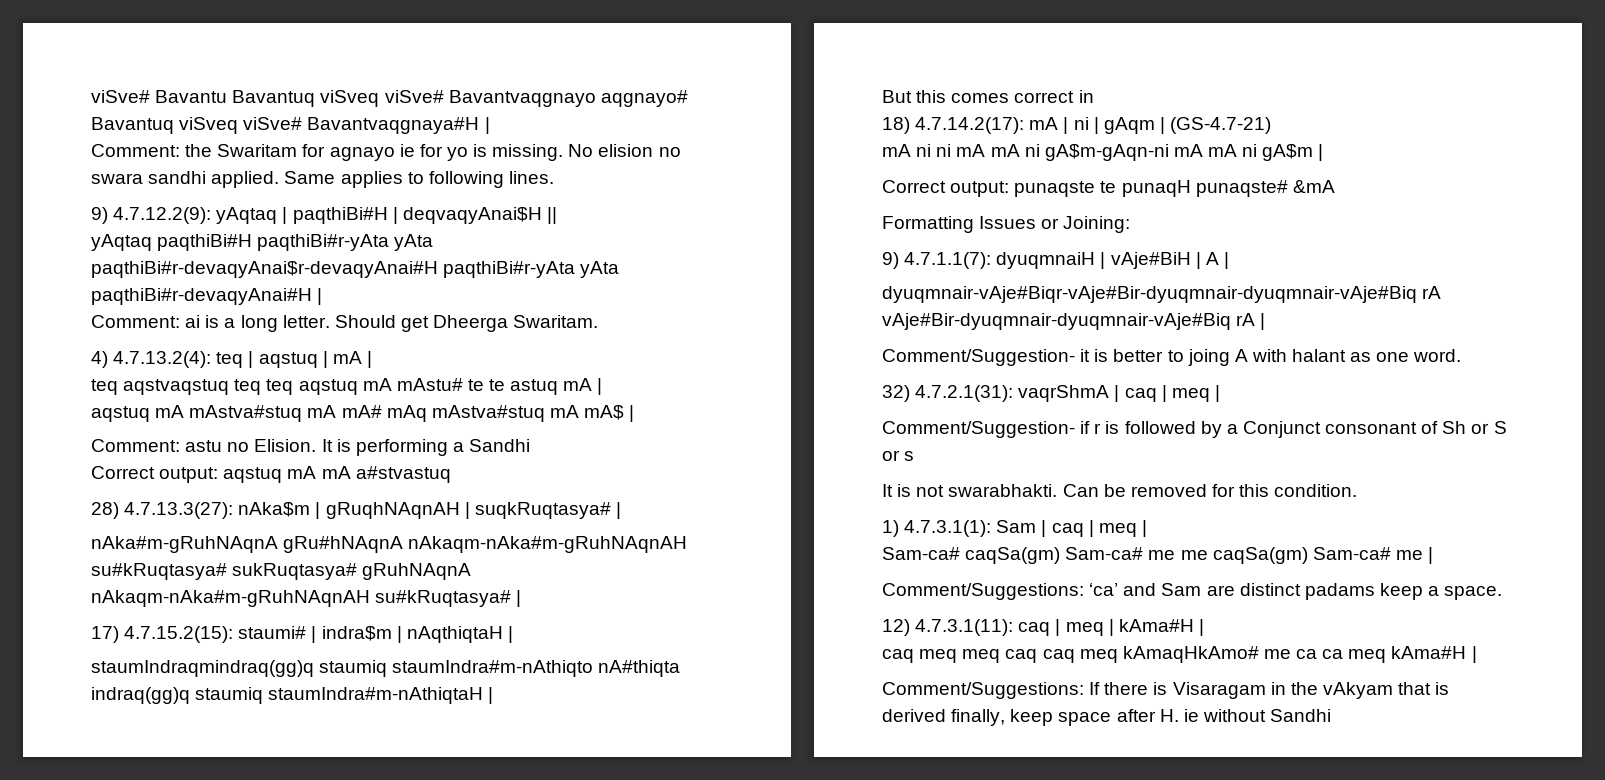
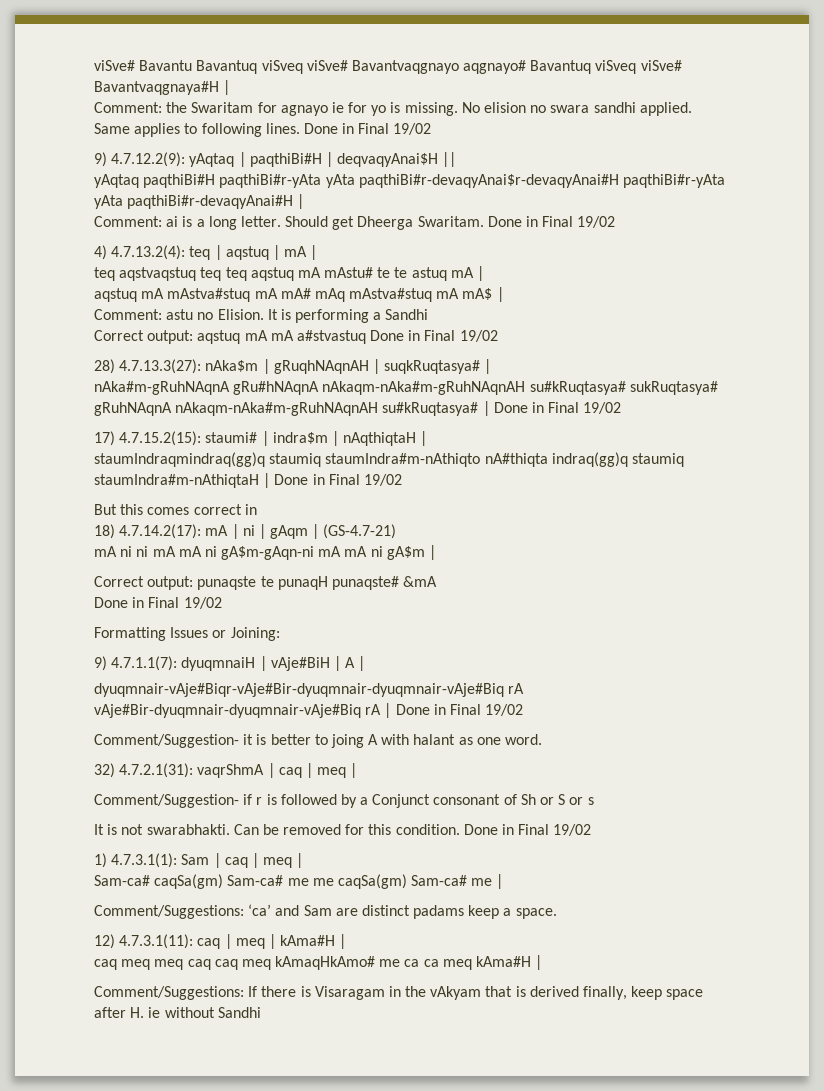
- Same applies to following lines.
+ Same applies to following lines. Done in Final 19/02
- Should get Dheerga Swaritam.
+ Should get Dheerga Swaritam. Done in Final 19/02
- Correct output: aqstuq mA mA a#stvastuq
+ Correct output: aqstuq mA mA a#stvastuq Done in Final 19/02
- nAka#m-gRuhNAqnA gRu#hNAqnA nAkaqm-nAka#m-gRuhNAqnAH su#kRuqtasya# sukRuqtasya# gRuhNAqnA nAkaqm-nAka#m-gRuhNAqnAH su#kRuqtasya# |
+ nAka#m-gRuhNAqnA gRu#hNAqnA nAkaqm-nAka#m-gRuhNAqnAH su#kRuqtasya# sukRuqtasya# gRuhNAqnA nAkaqm-nAka#m-gRuhNAqnAH su#kRuqtasya# | Done in Final 19/02
- staumIndraqmindraq(gg)q staumiq staumIndra#m-nAthiqto nA#thiqta indraq(gg)q staumiq staumIndra#m-nAthiqtaH |
+ staumIndraqmindraq(gg)q staumiq staumIndra#m-nAthiqto nA#thiqta indraq(gg)q staumiq staumIndra#m-nAthiqtaH | Done in Final 19/02
  Correct output: punaqste te punaqH punaqste# &mA
+ Done in Final 19/02
- dyuqmnair-vAje#Biqr-vAje#Bir-dyuqmnair-dyuqmnair-vAje#Biq rA vAje#Bir-dyuqmnair-dyuqmnair-vAje#Biq rA |
+ dyuqmnair-vAje#Biqr-vAje#Bir-dyuqmnair-dyuqmnair-vAje#Biq rA vAje#Bir-dyuqmnair-dyuqmnair-vAje#Biq rA | Done in Final 19/02
- Can be removed for this condition.
+ Can be removed for this condition. Done in Final 19/02

